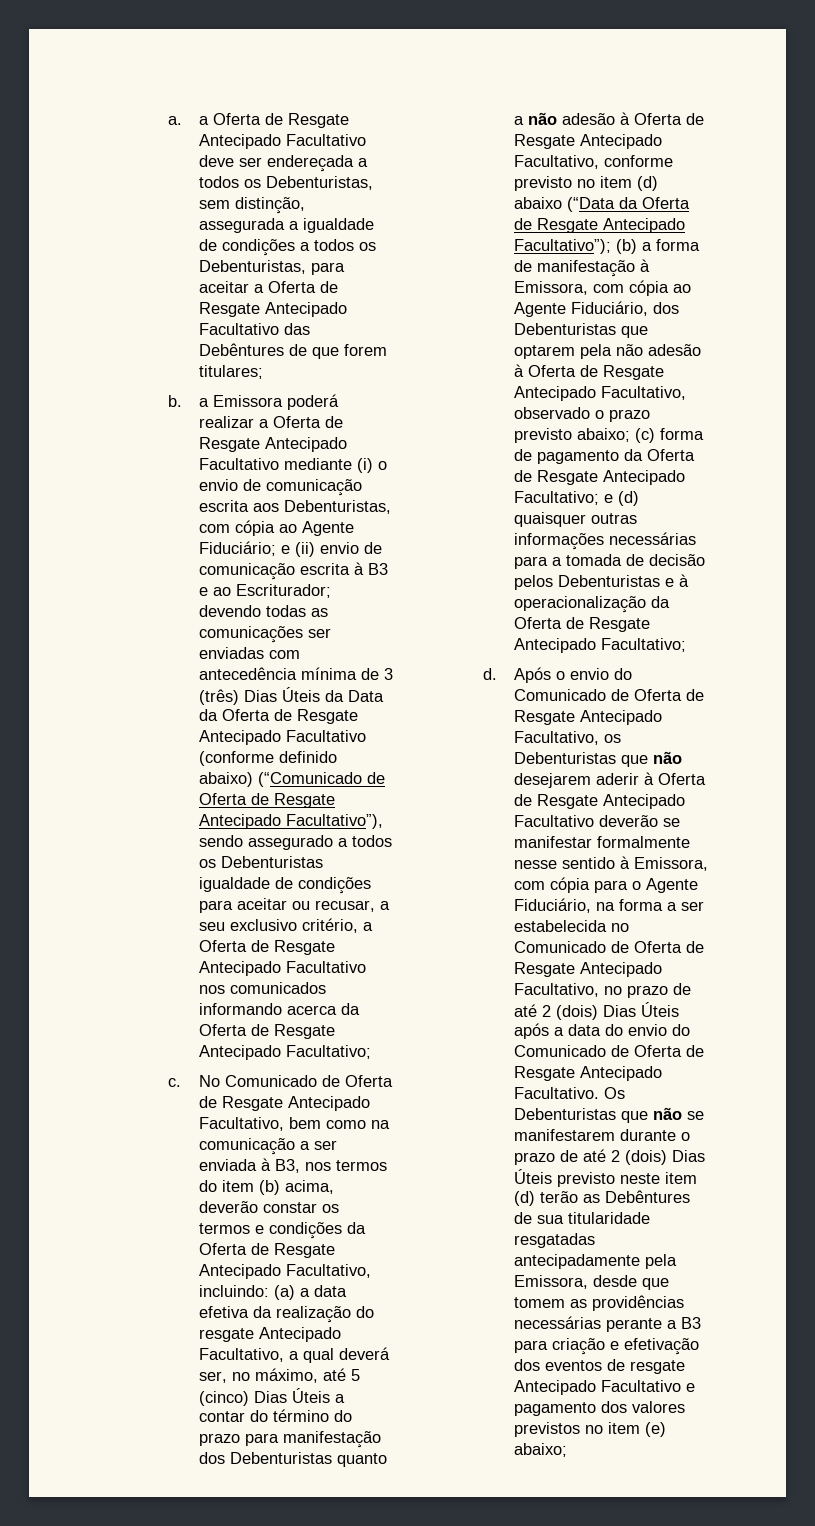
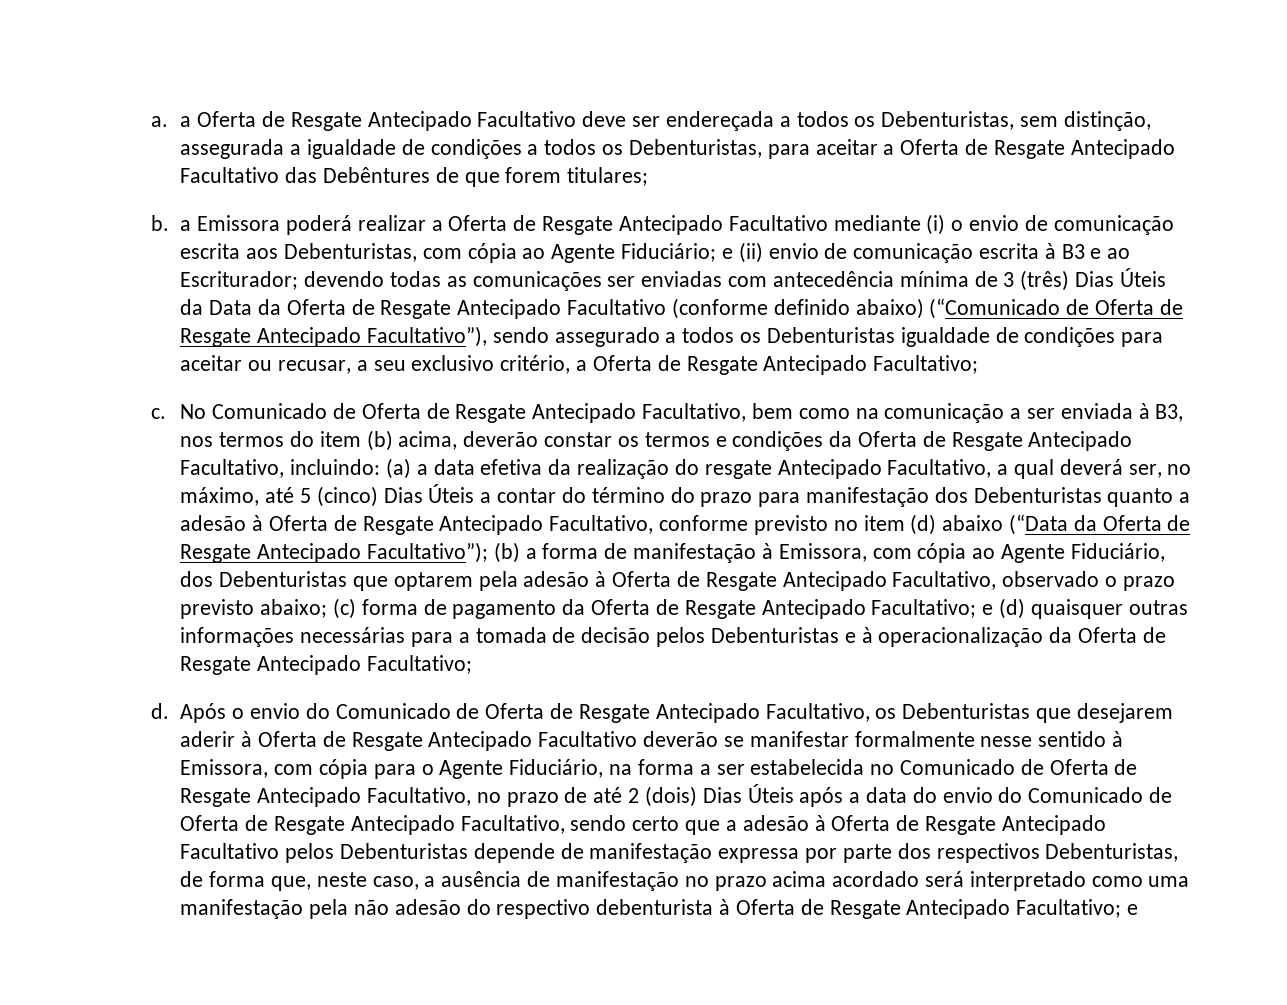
- devendo todas as comunicações ser enviadas com antecedência mínima de 3 (três) Dias Úteis da Data da Oferta de Resgate Antecipado Facultativo (conforme definido abaixo) (“Comunicado de Oferta de Resgate Antecipado Facultativo”), sendo assegurado a todos os Debenturistas igualdade de condições para aceitar ou recusar, a seu exclusivo critério, a Oferta de Resgate Antecipado Facultativo nos comunicados informando acerca da Oferta de Resgate Antecipado Facultativo;
+ devendo todas as comunicações ser enviadas com antecedência mínima de 3 (três) Dias Úteis da Data da Oferta de Resgate Antecipado Facultativo (conforme definido abaixo) (“Comunicado de Oferta de Resgate Antecipado Facultativo”), sendo assegurado a todos os Debenturistas igualdade de condições para aceitar ou recusar, a seu exclusivo critério, a Oferta de Resgate Antecipado Facultativo;
- (a) a data efetiva da realização do resgate Antecipado Facultativo, a qual deverá ser, no máximo, até 5 (cinco) Dias Úteis a contar do término do prazo para manifestação dos Debenturistas quanto a não adesão à Oferta de Resgate Antecipado Facultativo, conforme previsto no item (d) abaixo (“Data da Oferta de Resgate Antecipado Facultativo”);
+ (a) a data efetiva da realização do resgate Antecipado Facultativo, a qual deverá ser, no máximo, até 5 (cinco) Dias Úteis a contar do término do prazo para manifestação dos Debenturistas quanto a adesão à Oferta de Resgate Antecipado Facultativo, conforme previsto no item (d) abaixo (“Data da Oferta de Resgate Antecipado Facultativo”);
- (b) a forma de manifestação à Emissora, com cópia ao Agente Fiduciário, dos Debenturistas que optarem pela não adesão à Oferta de Resgate Antecipado Facultativo, observado o prazo previsto abaixo;
+ (b) a forma de manifestação à Emissora, com cópia ao Agente Fiduciário, dos Debenturistas que optarem pela adesão à Oferta de Resgate Antecipado Facultativo, observado o prazo previsto abaixo;
- Após o envio do Comunicado de Oferta de Resgate Antecipado Facultativo, os Debenturistas que não desejarem aderir à Oferta de Resgate Antecipado Facultativo deverão se manifestar formalmente nesse sentido à Emissora, com cópia para o Agente Fiduciário, na forma a ser estabelecida no Comunicado de Oferta de Resgate Antecipado Facultativo, no prazo de até 2 (dois) Dias Úteis após a data do envio do Comunicado de Oferta de Resgate Antecipado Facultativo. Os Debenturistas que não se manifestarem durante o prazo de até 2 (dois) Dias Úteis previsto neste item (d) terão as Debêntures de sua titularidade resgatadas antecipadamente pela Emissora, desde que tomem as providências necessárias perante a B3 para criação e efetivação dos eventos de resgate Antecipado Facultativo e pagamento dos valores previstos no item (e) abaixo;
+ Após o envio do Comunicado de Oferta de Resgate Antecipado Facultativo, os Debenturistas que desejarem aderir à Oferta de Resgate Antecipado Facultativo deverão se manifestar formalmente nesse sentido à Emissora, com cópia para o Agente Fiduciário, na forma a ser estabelecida no Comunicado de Oferta de Resgate Antecipado Facultativo, no prazo de até 2 (dois) Dias Úteis após a data do envio do Comunicado de Oferta de Resgate Antecipado Facultativo, sendo certo que a adesão à Oferta de Resgate Antecipado Facultativo pelos Debenturistas depende de manifestação expressa por parte dos respectivos Debenturistas, de forma que, neste caso, a ausência de manifestação no prazo acima acordado será interpretado como uma manifestação pela não adesão do respectivo debenturista à Oferta de Resgate Antecipado Facultativo; e

